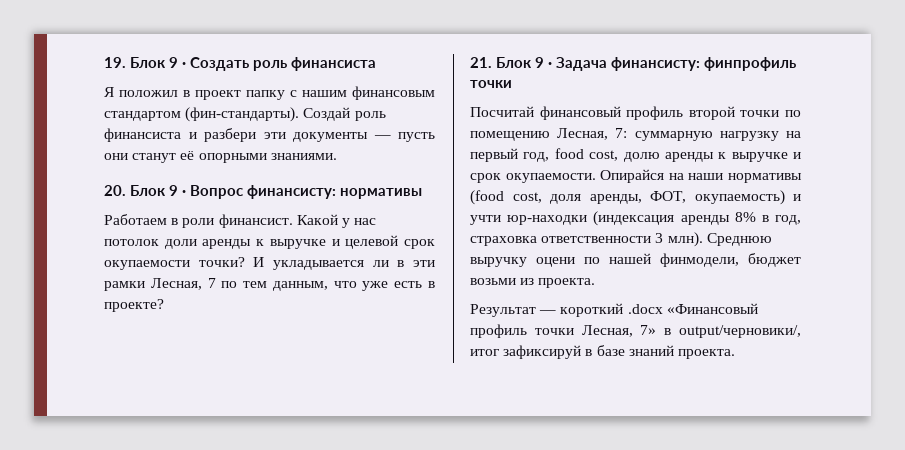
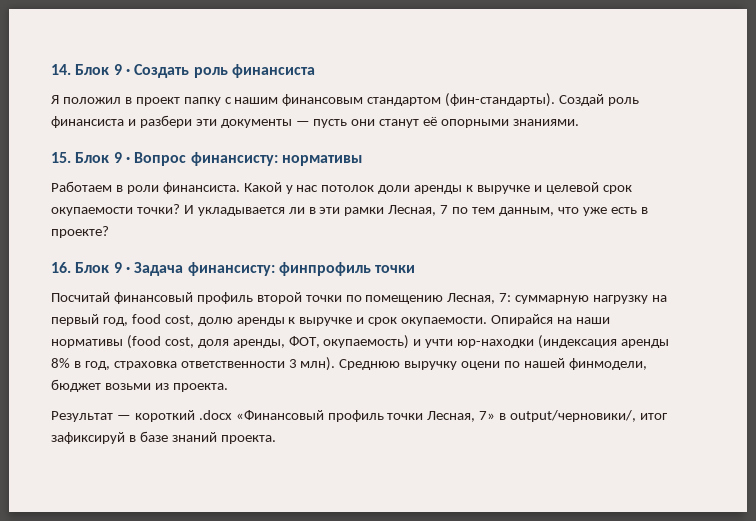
- 19. Блок 9 · Создать роль финансиста
+ 14. Блок 9 · Создать роль финансиста
- 20. Блок 9 · Вопрос финансисту: нормативы
+ 15. Блок 9 · Вопрос финансисту: нормативы
- Работаем в роли финансист.
+ Работаем в роли финансиста.
- 21. Блок 9 · Задача финансисту: финпрофиль точки
+ 16. Блок 9 · Задача финансисту: финпрофиль точки

